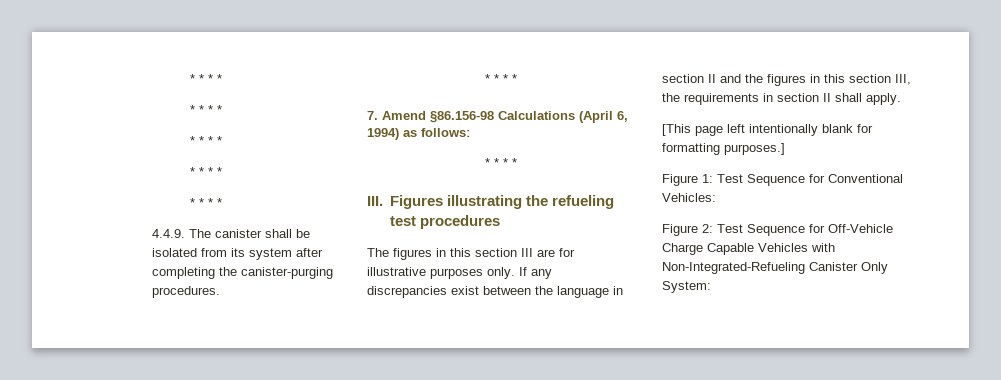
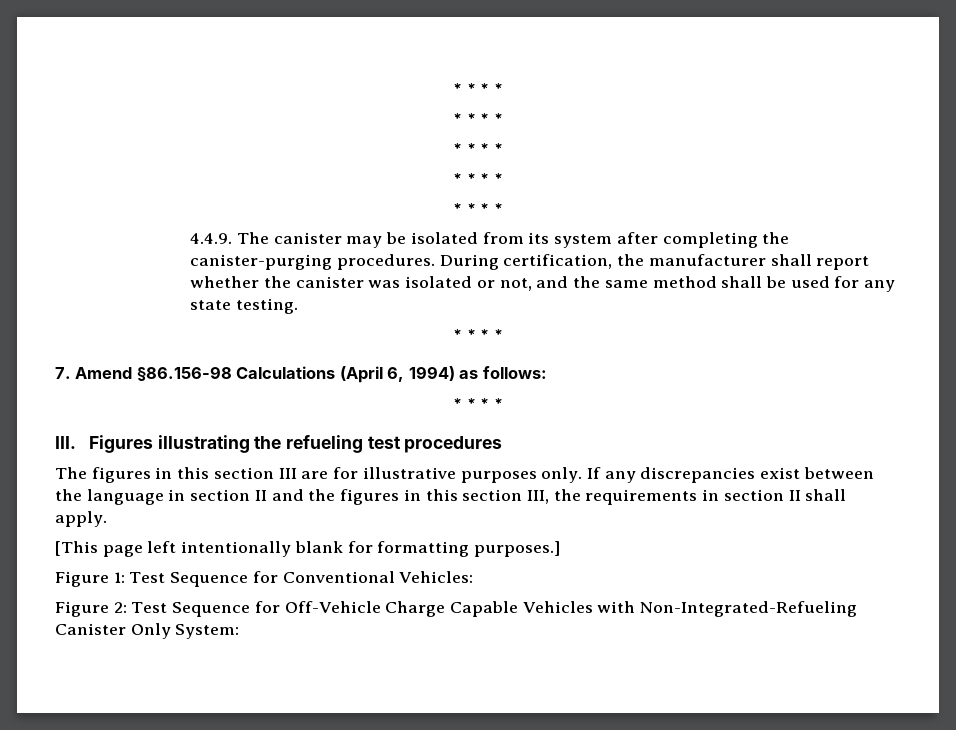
- 4.4.9. The canister shall be isolated from its system after completing the canister-purging procedures.
+ 4.4.9. The canister may be isolated from its system after completing the canister-purging procedures. During certification, the manufacturer shall report whether the canister was isolated or not, and the same method shall be used for any state testing.

